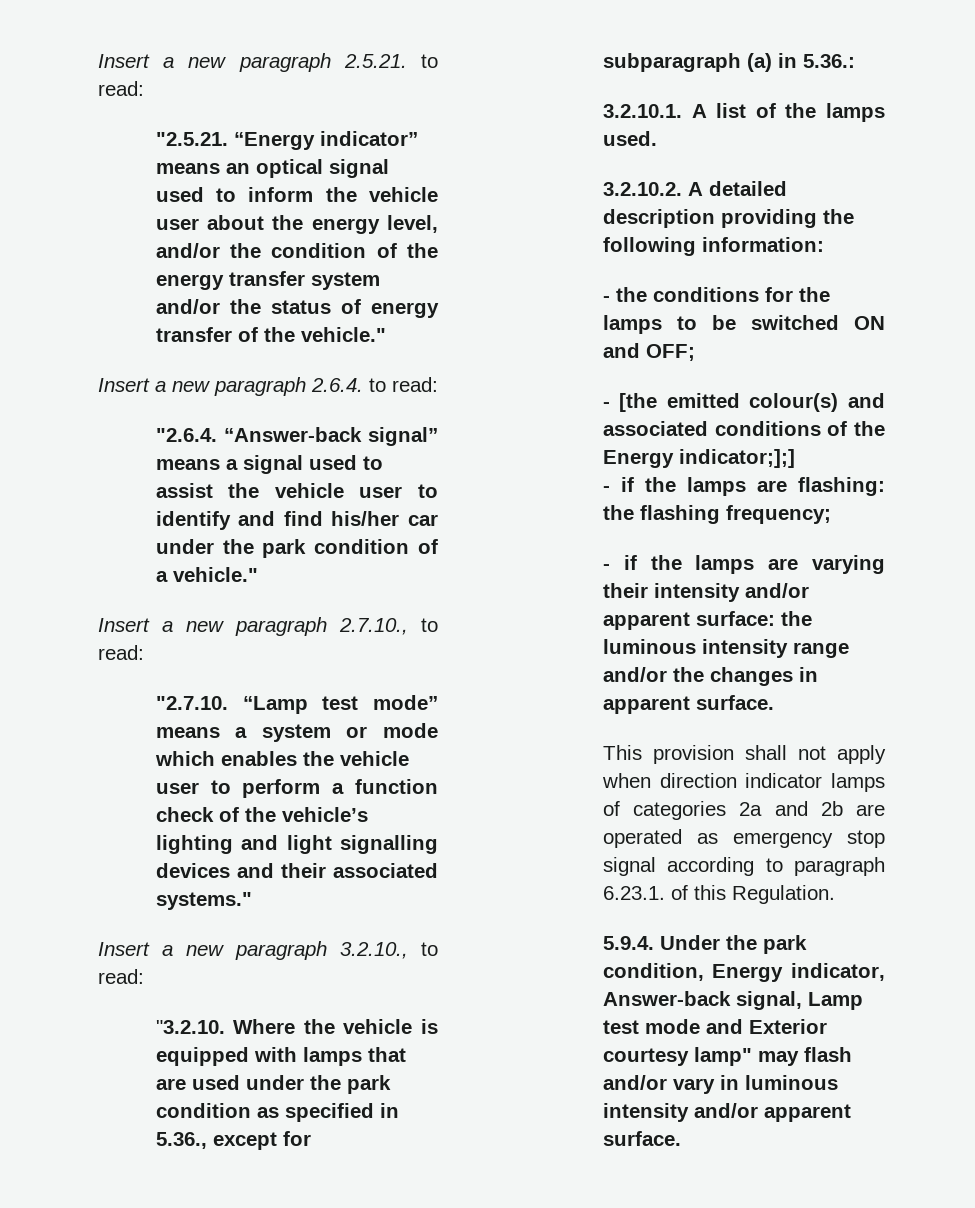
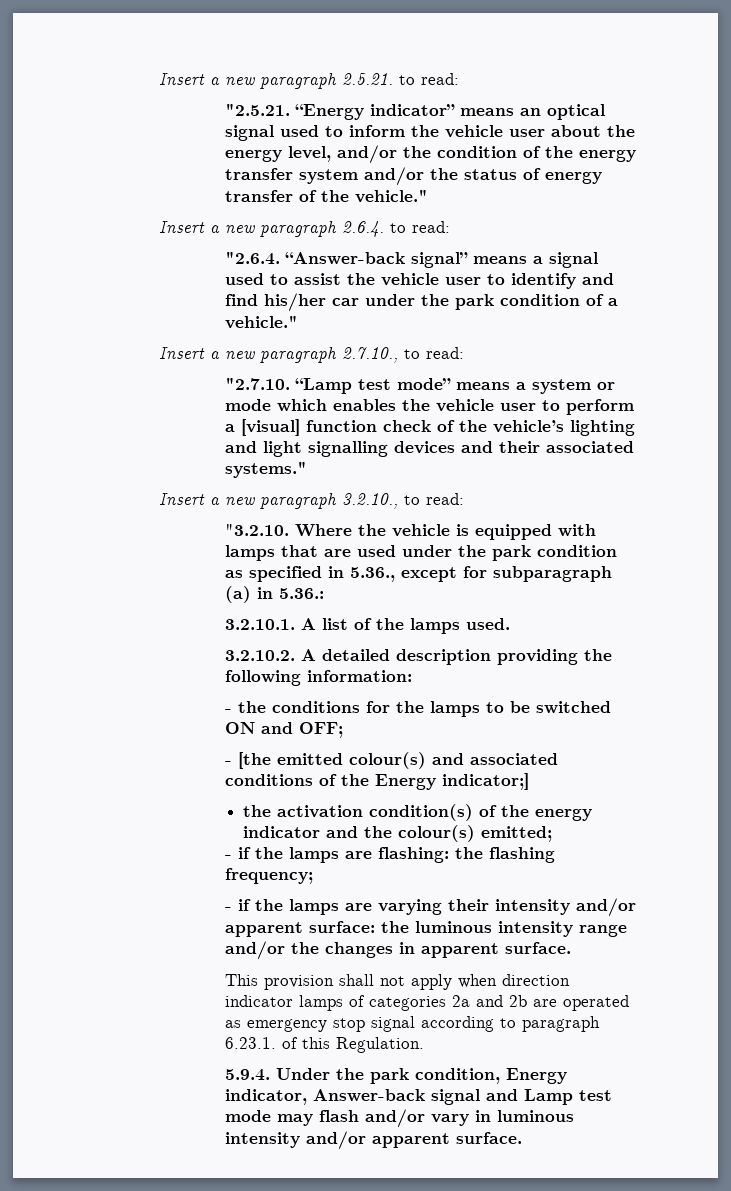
- "2.7.10. “Lamp test mode” means a system or mode which enables the vehicle user to perform a function check of the vehicle’s lighting and light signalling devices and their associated systems."
+ "2.7.10. “Lamp test mode” means a system or mode which enables the vehicle user to perform a [visual] function check of the vehicle’s lighting and light signalling devices and their associated systems."
- - [the emitted colour(s) and associated conditions of the Energy indicator;];]
+ - [the emitted colour(s) and associated conditions of the Energy indicator;]
+ the activation condition(s) of the energy indicator and the colour(s) emitted;
- 5.9.4. Under the park condition, Energy indicator, Answer-back signal, Lamp test mode and Exterior courtesy lamp" may flash and/or vary in luminous intensity and/or apparent surface.
+ 5.9.4. Under the park condition, Energy indicator, Answer-back signal and Lamp test mode may flash and/or vary in luminous intensity and/or apparent surface.

